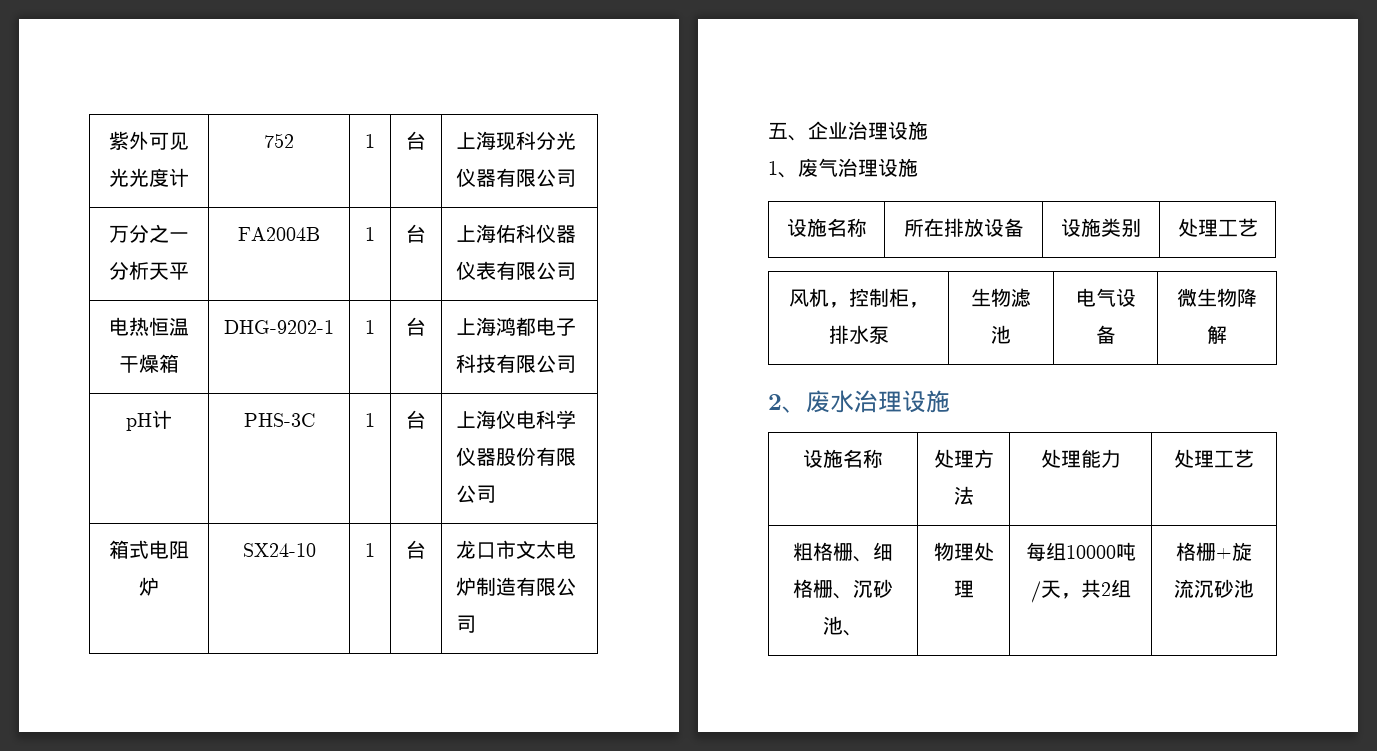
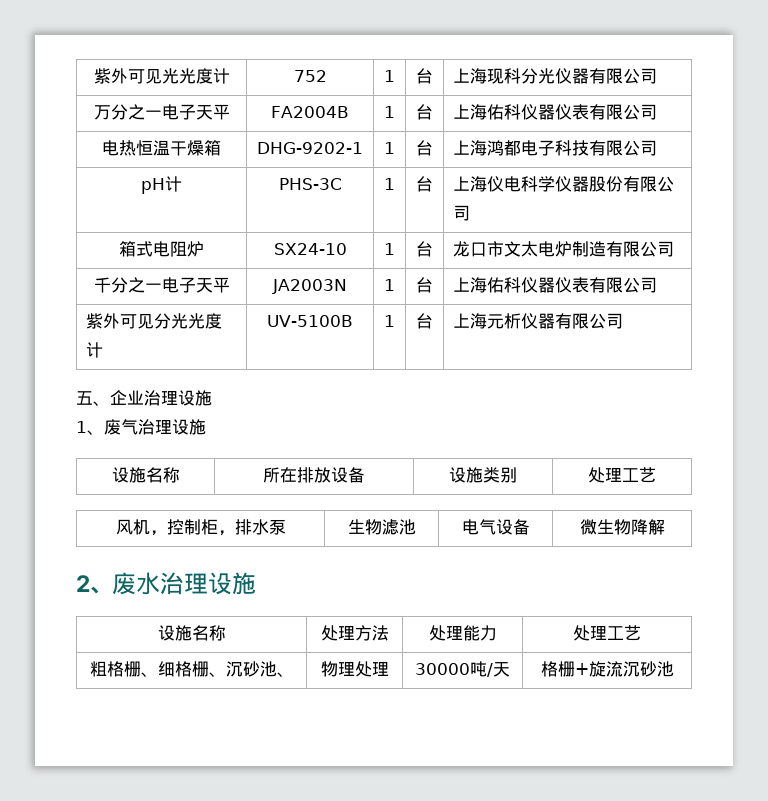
- 万分之一分析天平 | FA2004B | 1 | 台 | 上海佑科仪器仪表有限公司
+ 万分之一电子天平 | FA2004B | 1 | 台 | 上海佑科仪器仪表有限公司
+ 千分之一电子天平 | JA2003N | 1 | 台 | 上海佑科仪器仪表有限公司
+ 紫外可见分光光度计 | UV-5100B | 1 | 台 | 上海元析仪器有限公司
- 粗格栅、细格栅、沉砂池、 | 物理处理 | 每组10000吨/天，共2组 | 格栅+旋流沉砂池
+ 粗格栅、细格栅、沉砂池、 | 物理处理 | 30000吨/天 | 格栅+旋流沉砂池

